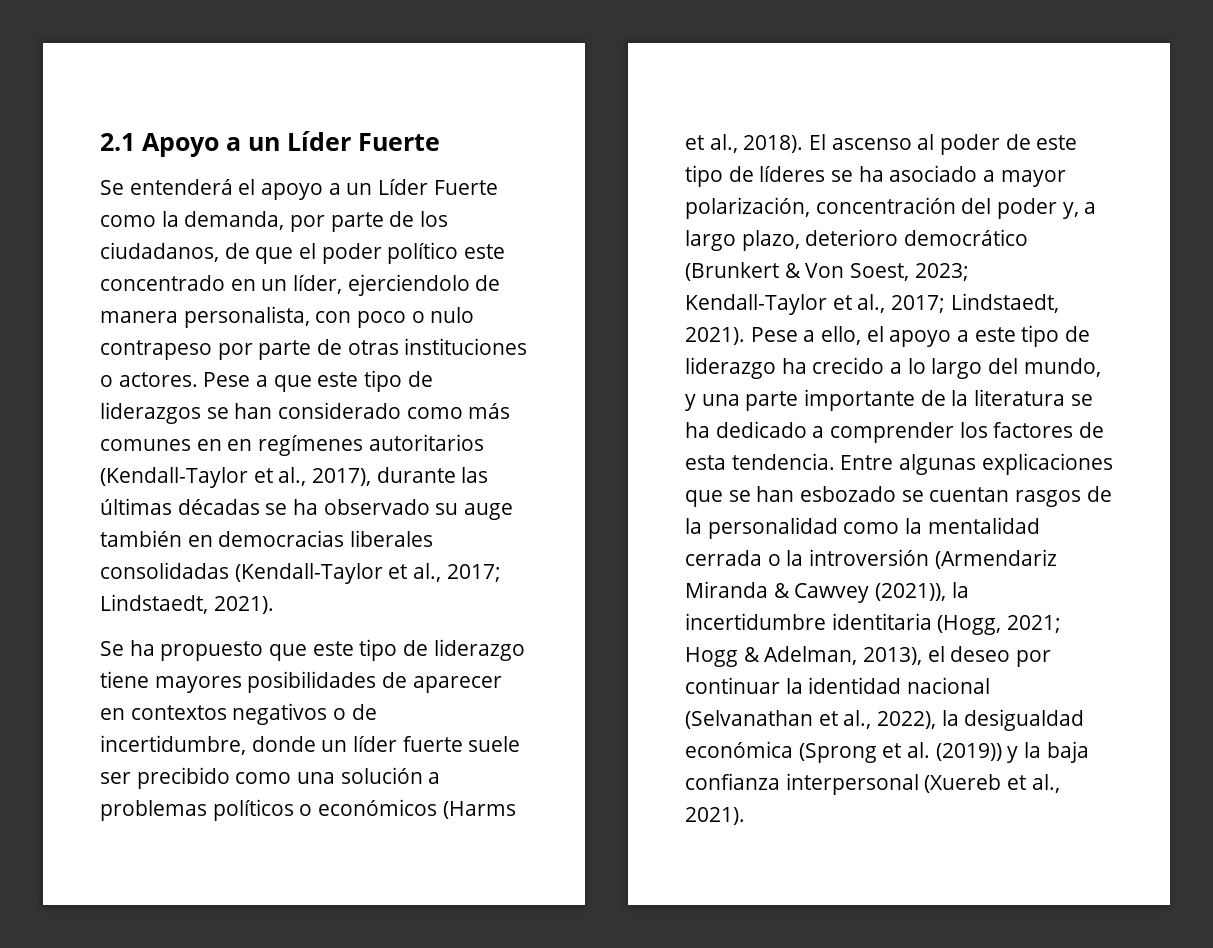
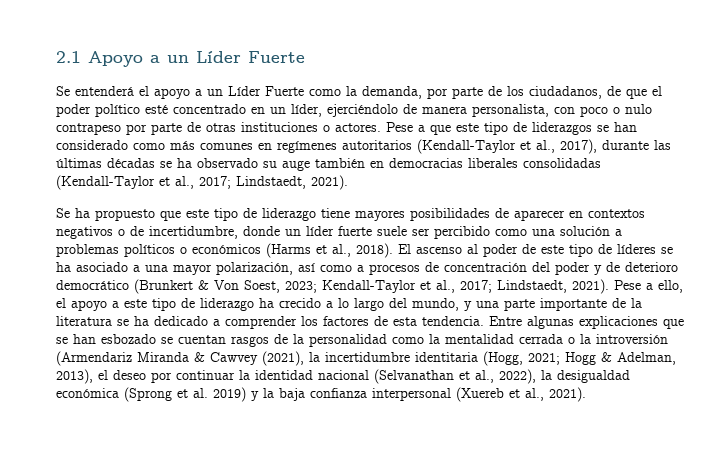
- Se entenderá el apoyo a un Líder Fuerte como la demanda, por parte de los ciudadanos, de que el poder político este concentrado en un líder, ejerciendolo de manera personalista, con poco o nulo contrapeso por parte de otras instituciones o actores.
+ Se entenderá el apoyo a un Líder Fuerte como la demanda, por parte de los ciudadanos, de que el poder político esté concentrado en un líder, ejerciéndolo de manera personalista, con poco o nulo contrapeso por parte de otras instituciones o actores.
- Pese a que este tipo de liderazgos se han considerado como más comunes en en regímenes autoritarios (Kendall-Taylor et al., 2017), durante las últimas décadas se ha observado su auge también en democracias liberales consolidadas (Kendall-Taylor et al., 2017; Lindstaedt, 2021).
+ Pese a que este tipo de liderazgos se han considerado como más comunes en regímenes autoritarios (Kendall-Taylor et al., 2017), durante las últimas décadas se ha observado su auge también en democracias liberales consolidadas (Kendall-Taylor et al., 2017; Lindstaedt, 2021).
- Se ha propuesto que este tipo de liderazgo tiene mayores posibilidades de aparecer en contextos negativos o de incertidumbre, donde un líder fuerte suele ser precibido como una solución a problemas políticos o económicos (Harms et al., 2018).
+ Se ha propuesto que este tipo de liderazgo tiene mayores posibilidades de aparecer en contextos negativos o de incertidumbre, donde un líder fuerte suele ser percibido como una solución a problemas políticos o económicos (Harms et al., 2018).
- El ascenso al poder de este tipo de líderes se ha asociado a mayor polarización, concentración del poder y, a largo plazo, deterioro democrático (Brunkert & Von Soest, 2023; Kendall-Taylor et al., 2017; Lindstaedt, 2021).
+ El ascenso al poder de este tipo de líderes se ha asociado a una mayor polarización, así como a procesos de concentración del poder y de deterioro democrático (Brunkert & Von Soest, 2023; Kendall-Taylor et al., 2017; Lindstaedt, 2021).
- Entre algunas explicaciones que se han esbozado se cuentan rasgos de la personalidad como la mentalidad cerrada o la introversión (Armendariz Miranda & Cawvey (2021)), la incertidumbre identitaria (Hogg, 2021; Hogg & Adelman, 2013), el deseo por continuar la identidad nacional (Selvanathan et al., 2022), la desigualdad económica (Sprong et al. (2019)) y la baja confianza interpersonal (Xuereb et al., 2021).
+ Entre algunas explicaciones que se han esbozado se cuentan rasgos de la personalidad como la mentalidad cerrada o la introversión (Armendariz Miranda & Cawvey (2021), la incertidumbre identitaria (Hogg, 2021; Hogg & Adelman, 2013), el deseo por continuar la identidad nacional (Selvanathan et al., 2022), la desigualdad económica (Sprong et al. 2019) y la baja confianza interpersonal (Xuereb et al., 2021).

